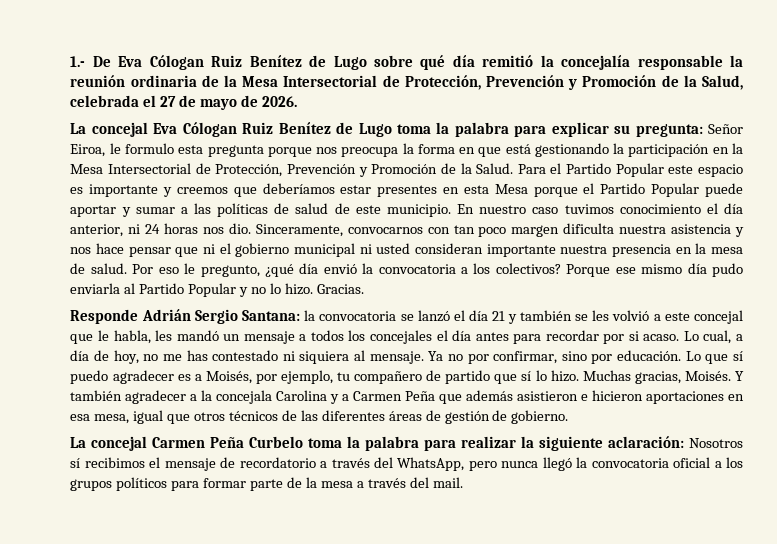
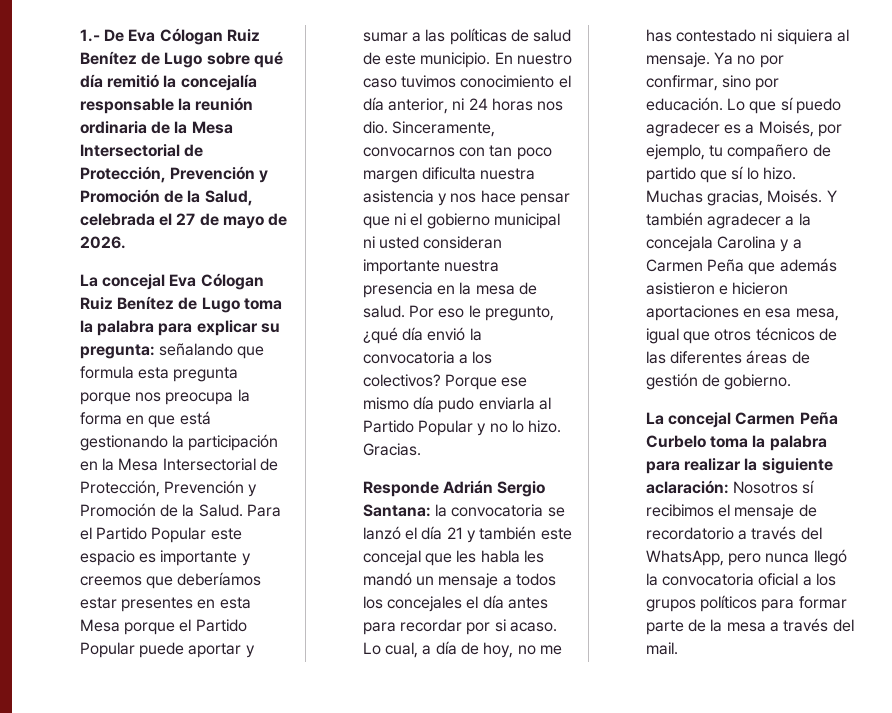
- La concejal Eva Cólogan Ruiz Benítez de Lugo toma la palabra para explicar su pregunta: Señor Eiroa, le formulo esta pregunta porque nos preocupa la forma en que está gestionando la participación en la Mesa Intersectorial de Protección, Prevención y Promoción de la Salud.
+ La concejal Eva Cólogan Ruiz Benítez de Lugo toma la palabra para explicar su pregunta: señalando que formula esta pregunta porque nos preocupa la forma en que está gestionando la participación en la Mesa Intersectorial de Protección, Prevención y Promoción de la Salud.
- Responde Adrián Sergio Santana: la convocatoria se lanzó el día 21 y también se les volvió a este concejal que le habla, les mandó un mensaje a todos los concejales el día antes para recordar por si acaso.
+ Responde Adrián Sergio Santana: la convocatoria se lanzó el día 21 y también este concejal que les habla les mandó un mensaje a todos los concejales el día antes para recordar por si acaso.

